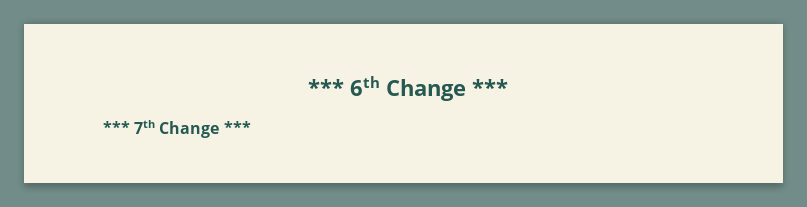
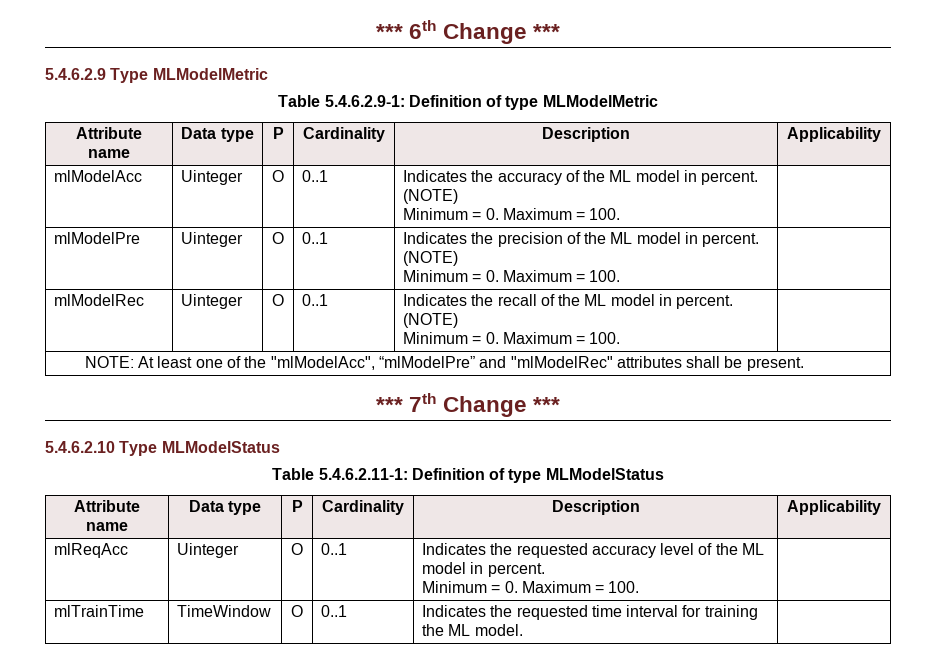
+ 5.4.6.2.9 Type MLModelMetric
+ Table 5.4.6.2.9-1: Definition of type MLModelMetric
+ Attribute name | Data type | P | Cardinality | Description | Applicability
+ mlModelAcc | Uinteger | O | 0..1 | Indicates the accuracy of the ML model in percent. (NOTE)
+ Minimum = 0. Maximum = 100. |
+ mlModelPre | Uinteger | O | 0..1 | Indicates the precision of the ML model in percent. (NOTE)
+ Minimum = 0. Maximum = 100. |
+ mlModelRec | Uinteger | O | 0..1 | Indicates the recall of the ML model in percent. (NOTE)
+ Minimum = 0. Maximum = 100. |
+ NOTE: At least one of the "mlModelAcc", “mlModelPre” and "mlModelRec" attributes shall be present.
  *** 7th Change ***
+ 5.4.6.2.10 Type MLModelStatus
+ Table 5.4.6.2.11-1: Definition of type MLModelStatus
+ Attribute name | Data type | P | Cardinality | Description | Applicability
+ mlReqAcc | Uinteger | O | 0..1 | Indicates the requested accuracy level of the ML model in percent.
+ Minimum = 0. Maximum = 100. |
+ mlTrainTime | TimeWindow | O | 0..1 | Indicates the requested time interval for training the ML model. |

